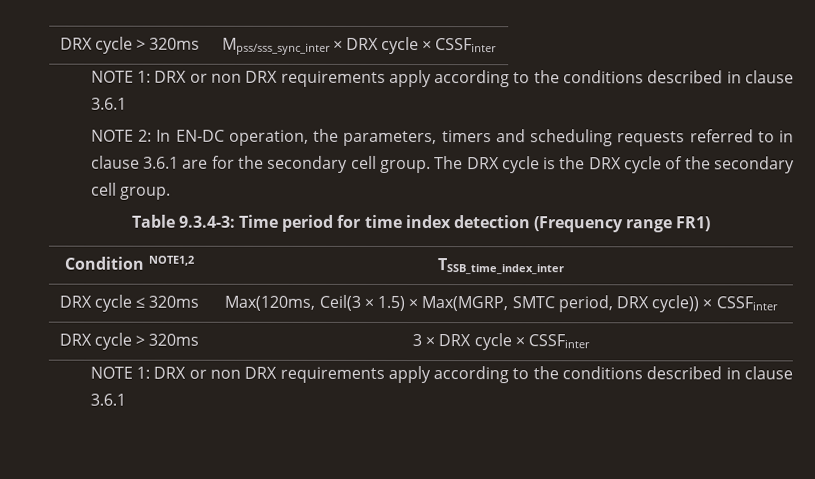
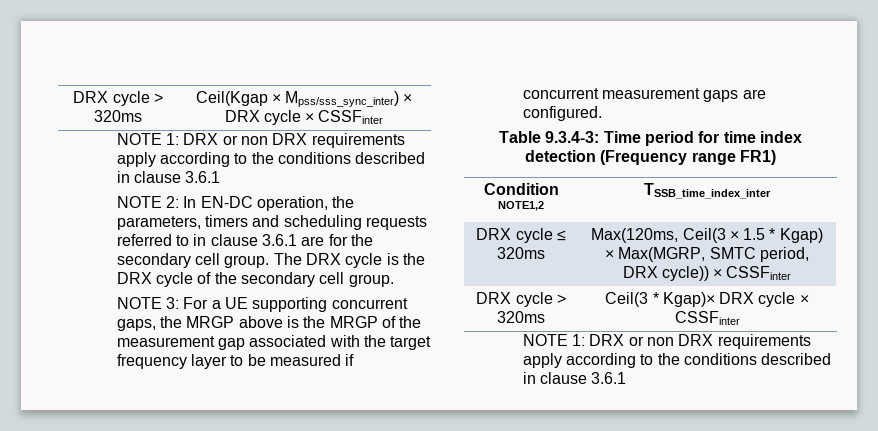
- DRX cycle > 320ms | Mpss/sss_sync_inter × DRX cycle × CSSFinter
+ DRX cycle > 320ms | Ceil(Kgap × Mpss/sss_sync_inter) × DRX cycle × CSSFinter
+ NOTE 3: For a UE supporting concurrent gaps, the MRGP above is the MRGP of the measurement gap associated with the target frequency layer to be measured if concurrent measurement gaps are configured.
- DRX cycle ≤ 320ms | Max(120ms, Ceil(3 × 1.5) × Max(MGRP, SMTC period, DRX cycle)) × CSSFinter
+ DRX cycle ≤ 320ms | Max(120ms, Ceil(3 × 1.5 * Kgap) × Max(MGRP, SMTC period, DRX cycle)) × CSSFinter
- DRX cycle > 320ms | 3 × DRX cycle × CSSFinter
+ DRX cycle > 320ms | Ceil(3 * Kgap)× DRX cycle × CSSFinter

